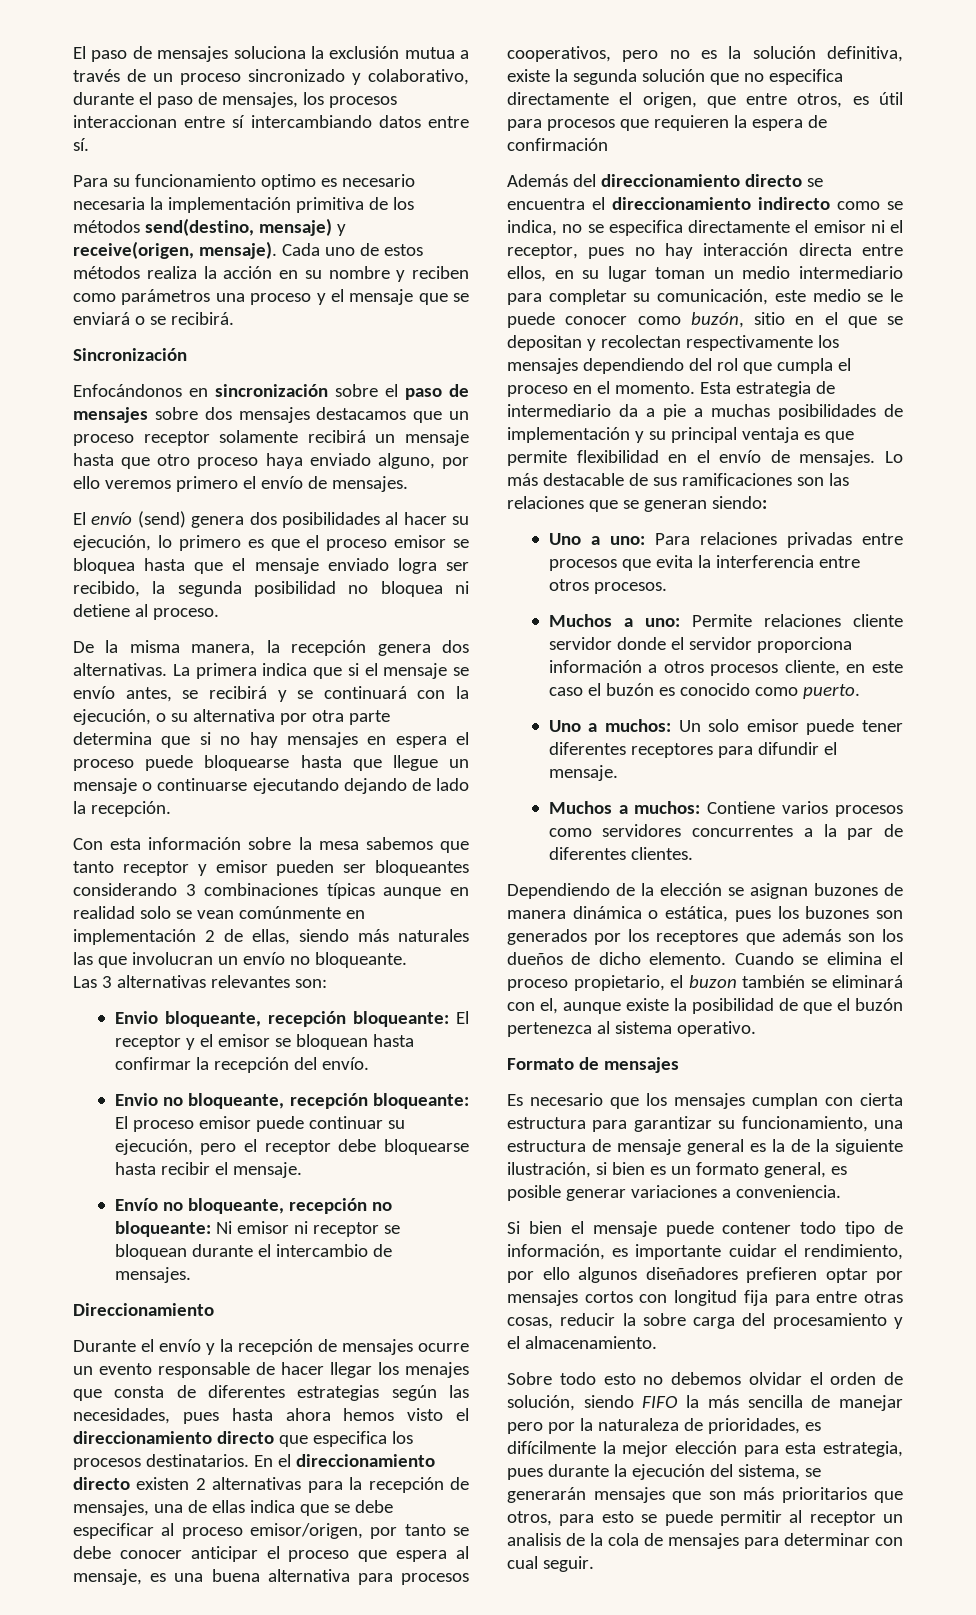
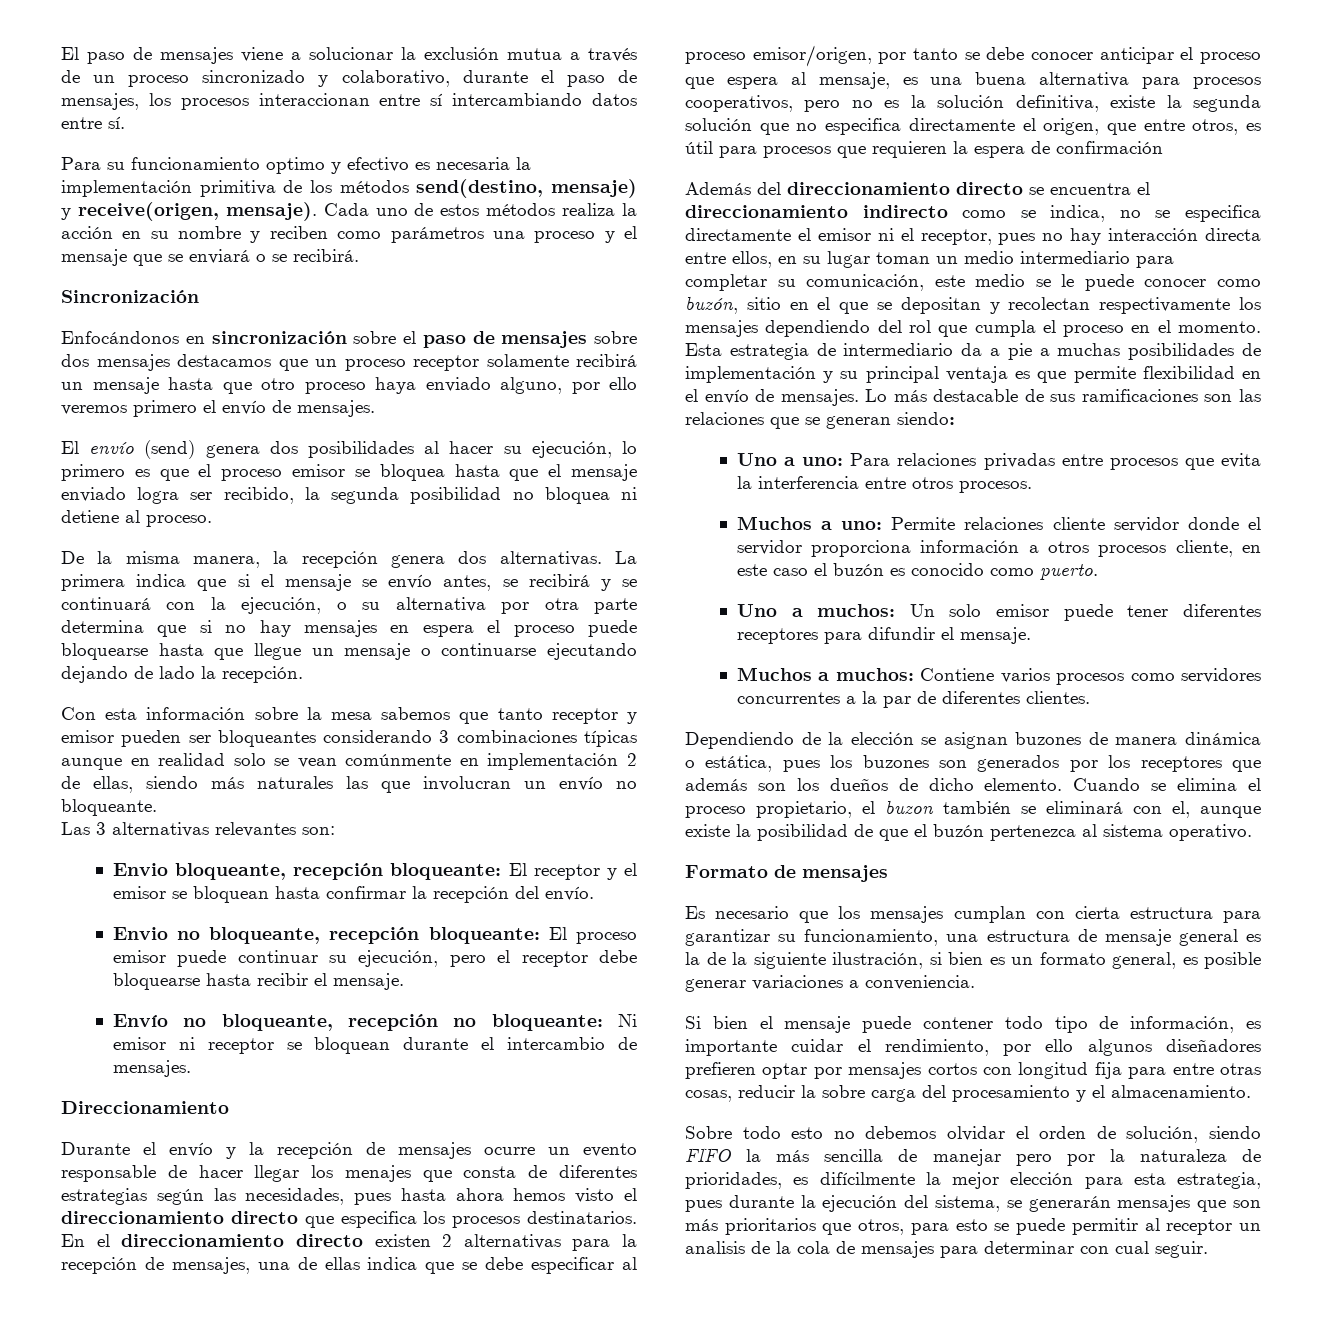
- El paso de mensajes soluciona la exclusión mutua a través de un proceso sincronizado y colaborativo, durante el paso de mensajes, los procesos interaccionan entre sí intercambiando datos entre sí.
+ El paso de mensajes viene a solucionar la exclusión mutua a través de un proceso sincronizado y colaborativo, durante el paso de mensajes, los procesos interaccionan entre sí intercambiando datos entre sí.
- Para su funcionamiento optimo es necesario necesaria la implementación primitiva de los métodos send(destino, mensaje) y receive(origen, mensaje).
+ Para su funcionamiento optimo y efectivo es necesaria la implementación primitiva de los métodos send(destino, mensaje) y receive(origen, mensaje).

